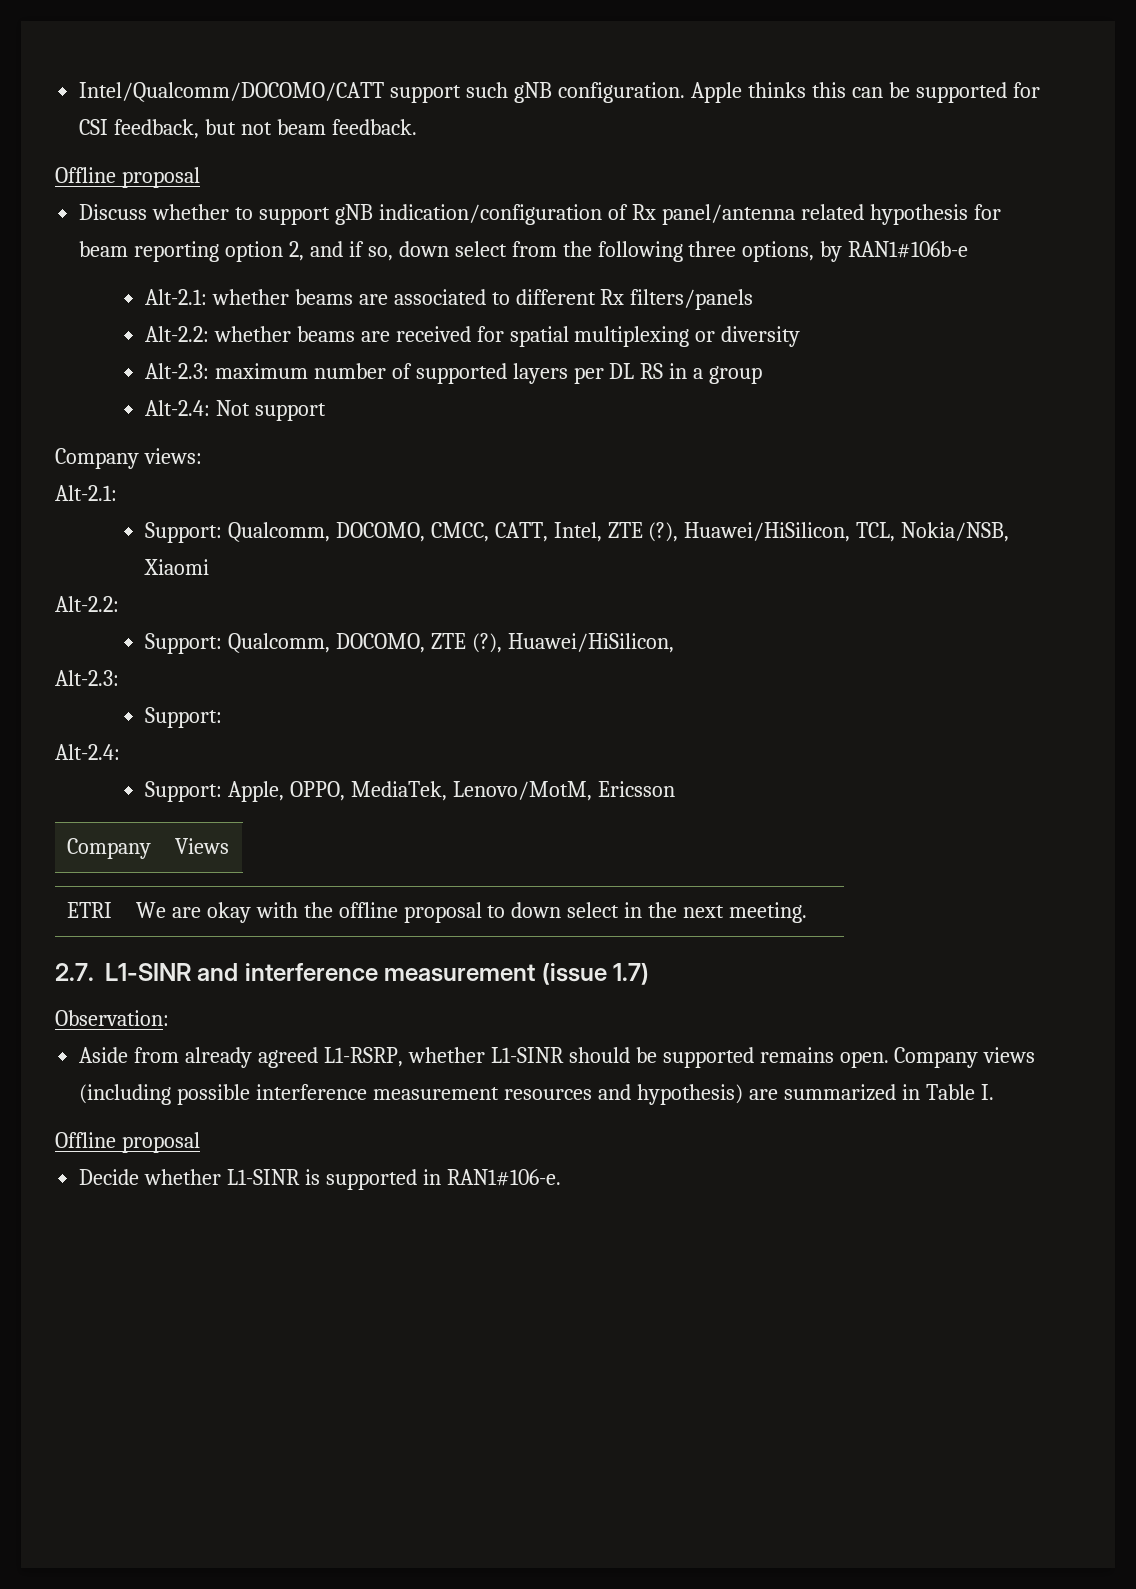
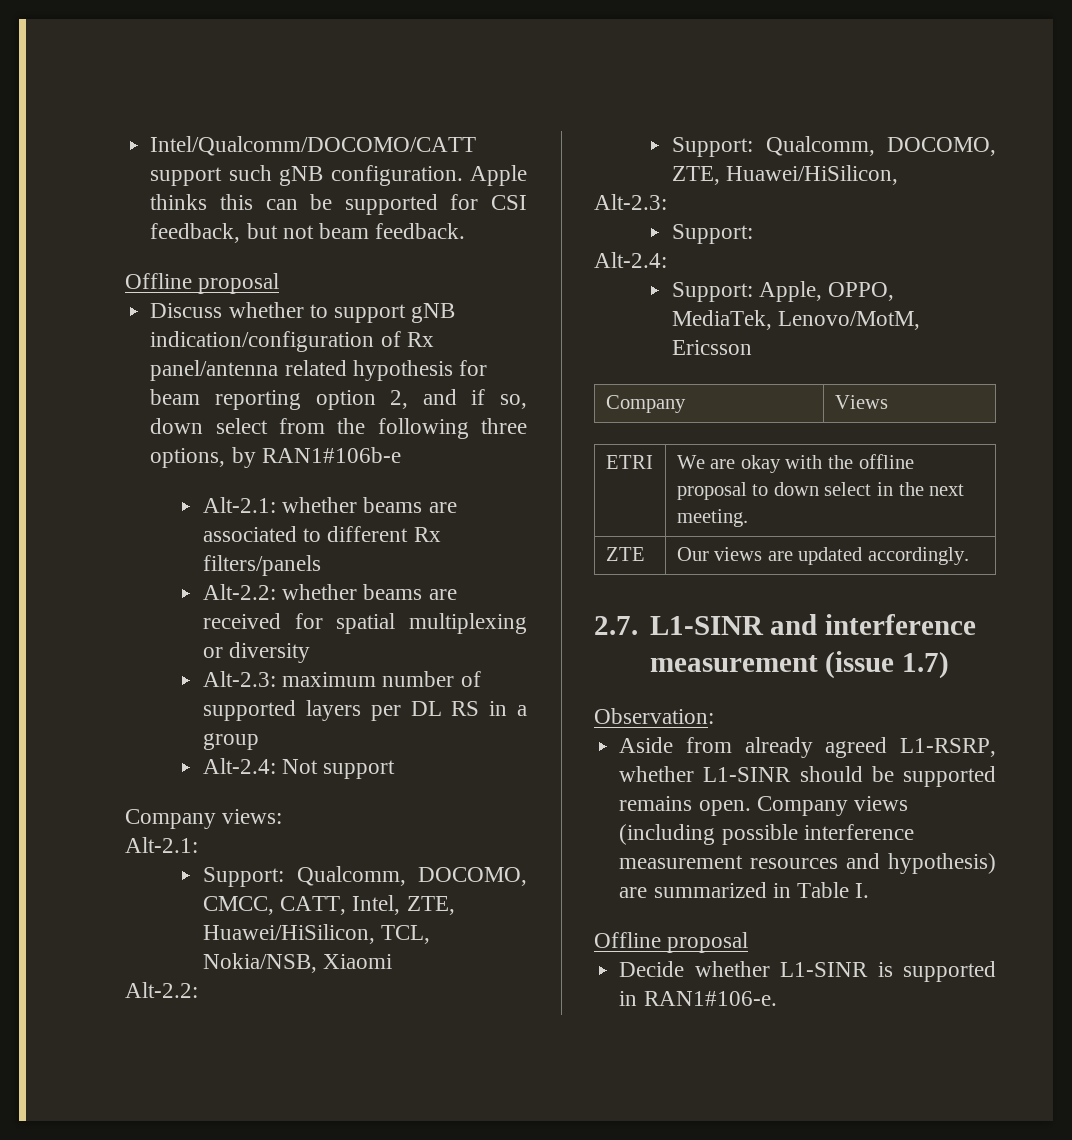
- Support: Qualcomm, DOCOMO, CMCC, CATT, Intel, ZTE (?), Huawei/HiSilicon, TCL, Nokia/NSB, Xiaomi
+ Support: Qualcomm, DOCOMO, CMCC, CATT, Intel, ZTE, Huawei/HiSilicon, TCL, Nokia/NSB, Xiaomi
- Support: Qualcomm, DOCOMO, ZTE (?), Huawei/HiSilicon,
+ Support: Qualcomm, DOCOMO, ZTE, Huawei/HiSilicon,
+ ZTE | Our views are updated accordingly.

